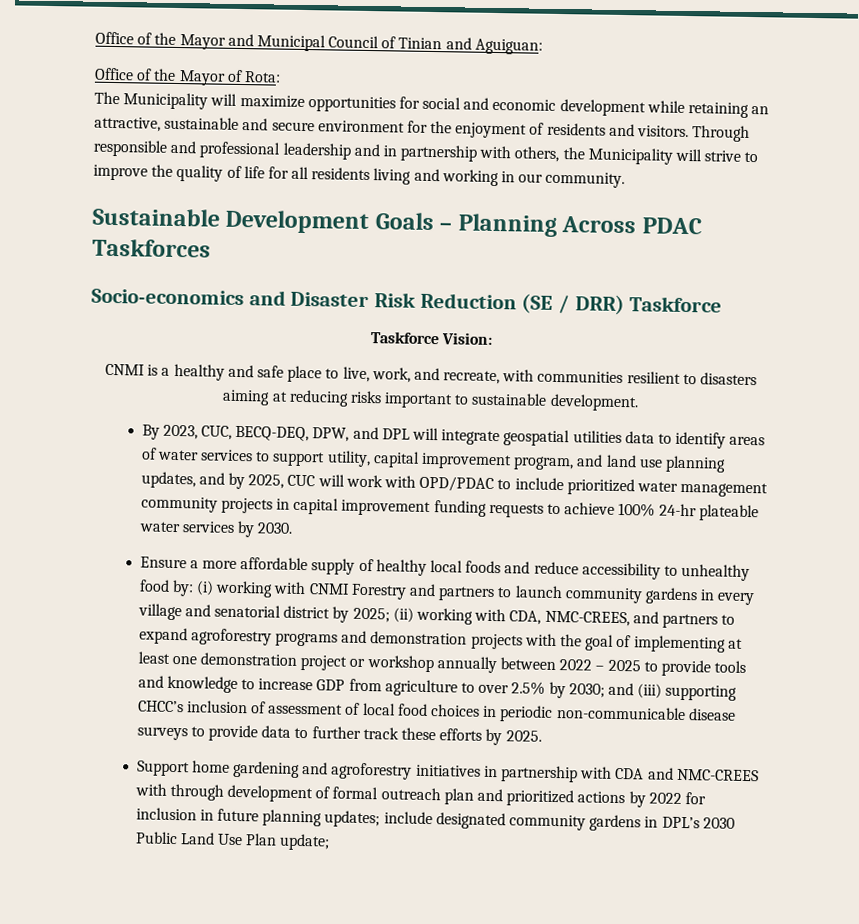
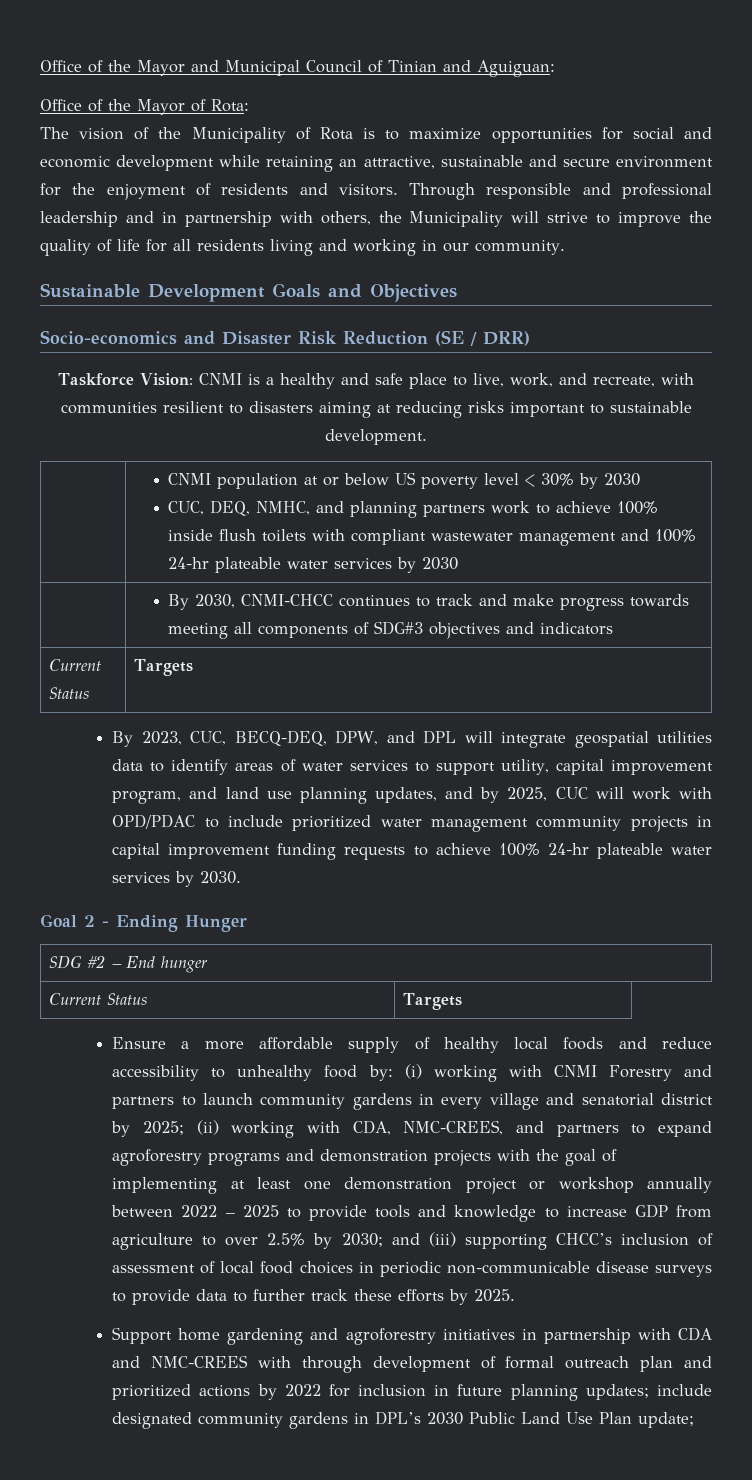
- The Municipality will maximize opportunities for social and economic development while retaining an attractive, sustainable and secure environment for the enjoyment of residents and visitors.
+ The vision of the Municipality of Rota is to maximize opportunities for social and economic development while retaining an attractive, sustainable and secure environment for the enjoyment of residents and visitors.
- Sustainable Development Goals – Planning Across PDAC Taskforces
+ Sustainable Development Goals and Objectives
- Socio-economics and Disaster Risk Reduction (SE / DRR) Taskforce
+ Socio-economics and Disaster Risk Reduction (SE / DRR)
- Taskforce Vision:
- CNMI is a healthy and safe place to live, work, and recreate, with communities resilient to disasters aiming at reducing risks important to sustainable development.
+ Taskforce Vision: CNMI is a healthy and safe place to live, work, and recreate, with communities resilient to disasters aiming at reducing risks important to sustainable development.
+ | CNMI population at or below US poverty level < 30% by 2030
+ CUC, DEQ, NMHC, and planning partners work to achieve 100% inside flush toilets with compliant wastewater management and 100% 24-hr plateable water services by 2030
+ | By 2030, CNMI-CHCC continues to track and make progress towards meeting all components of SDG#3 objectives and indicators
+ Current Status | Targets
+ Goal 2 - Ending Hunger
+ SDG #2 – End hunger
+ Current Status | Targets

